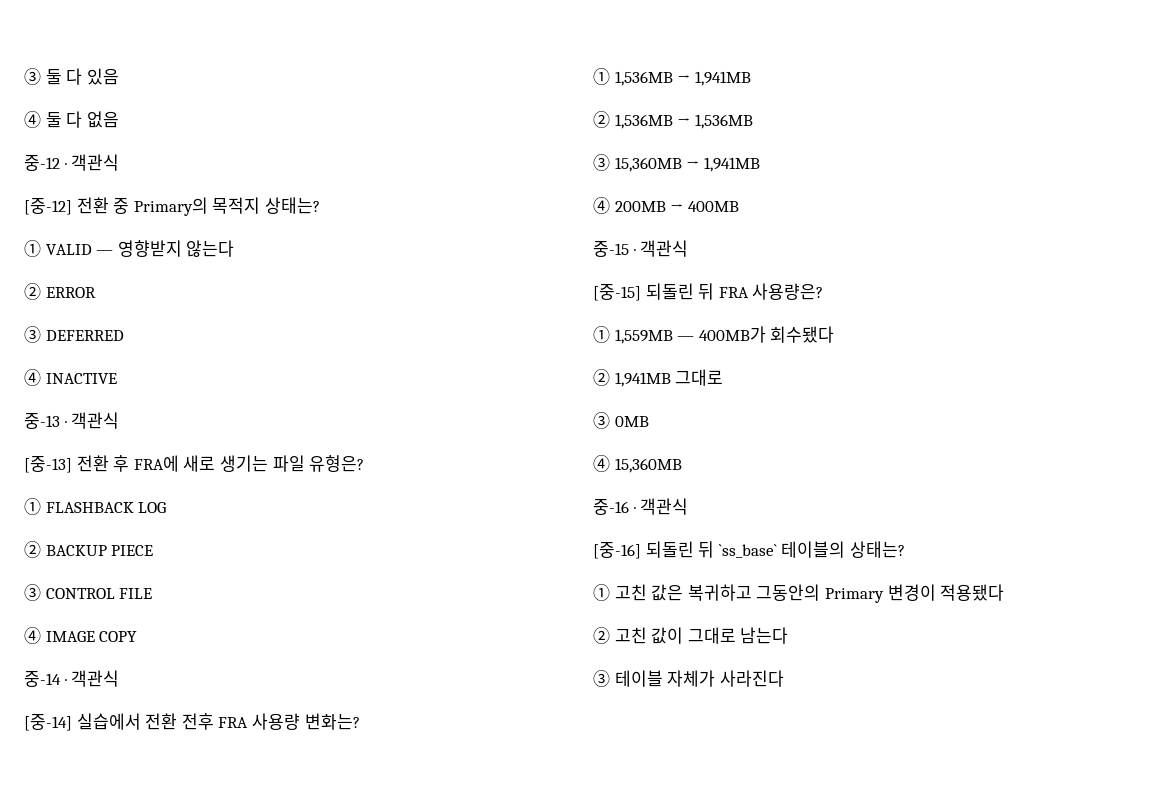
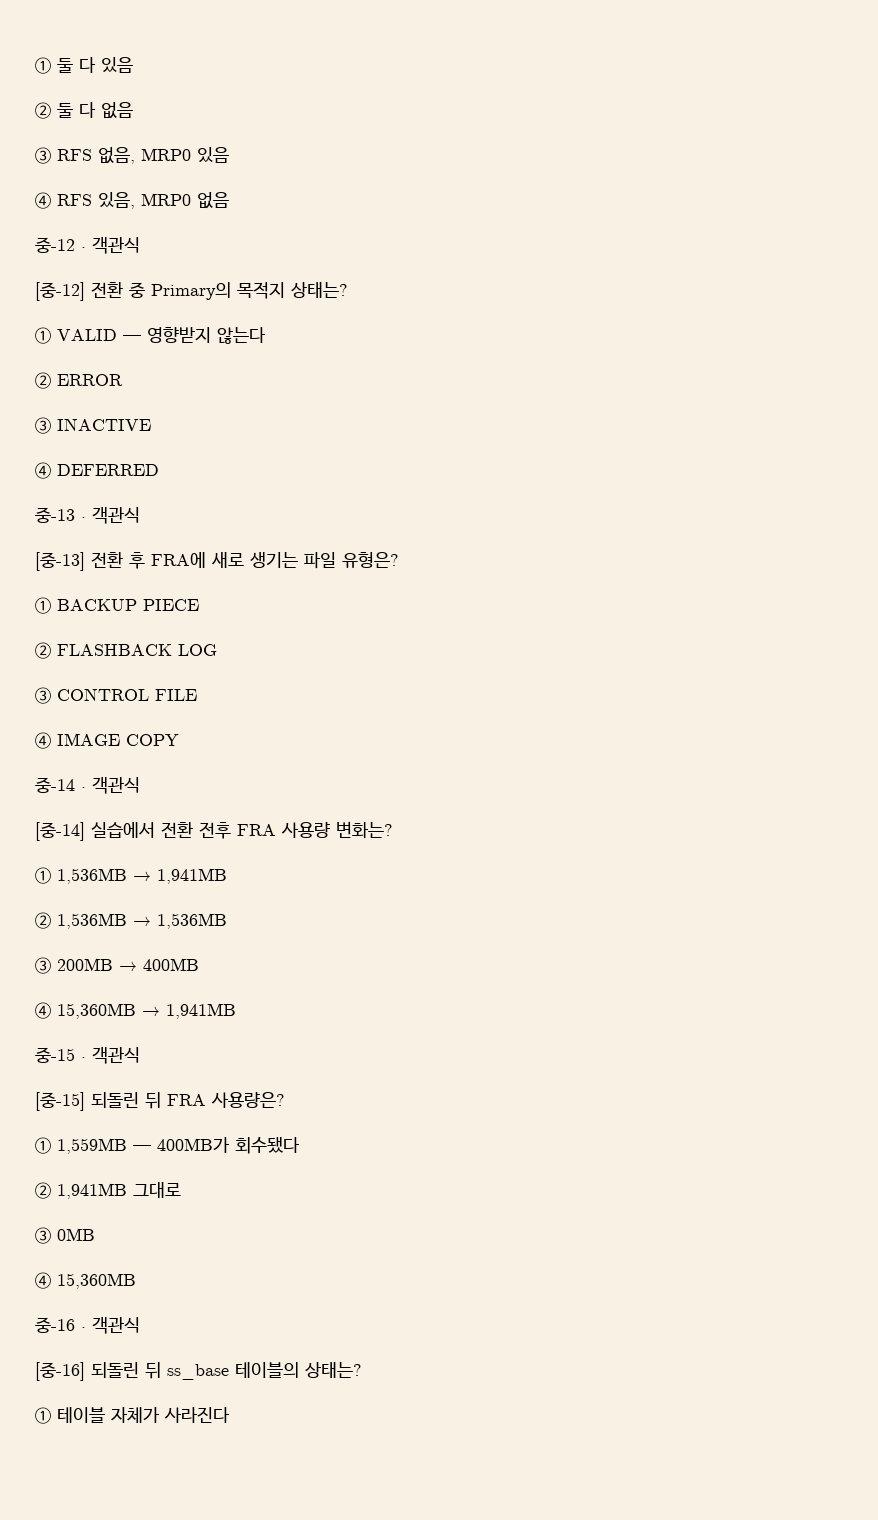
- ③ 둘 다 있음
+ ① 둘 다 있음
- ④ 둘 다 없음
+ ② 둘 다 없음
+ ③ RFS 없음, MRP0 있음
+ ④ RFS 있음, MRP0 없음
- ③ DEFERRED
- ④ INACTIVE
+ ③ INACTIVE
+ ④ DEFERRED
- ① FLASHBACK LOG
+ ① BACKUP PIECE
+ ② FLASHBACK LOG
- ② BACKUP PIECE
- ③ 15,360MB → 1,941MB
+ ③ 200MB → 400MB
+ ④ 15,360MB → 1,941MB
- ④ 200MB → 400MB
- [중-16] 되돌린 뒤 `ss_base` 테이블의 상태는?
+ [중-16] 되돌린 뒤 ss_base 테이블의 상태는?
- ① 고친 값은 복귀하고 그동안의 Primary 변경이 적용됐다
- ② 고친 값이 그대로 남는다
- ③ 테이블 자체가 사라진다
+ ① 테이블 자체가 사라진다

